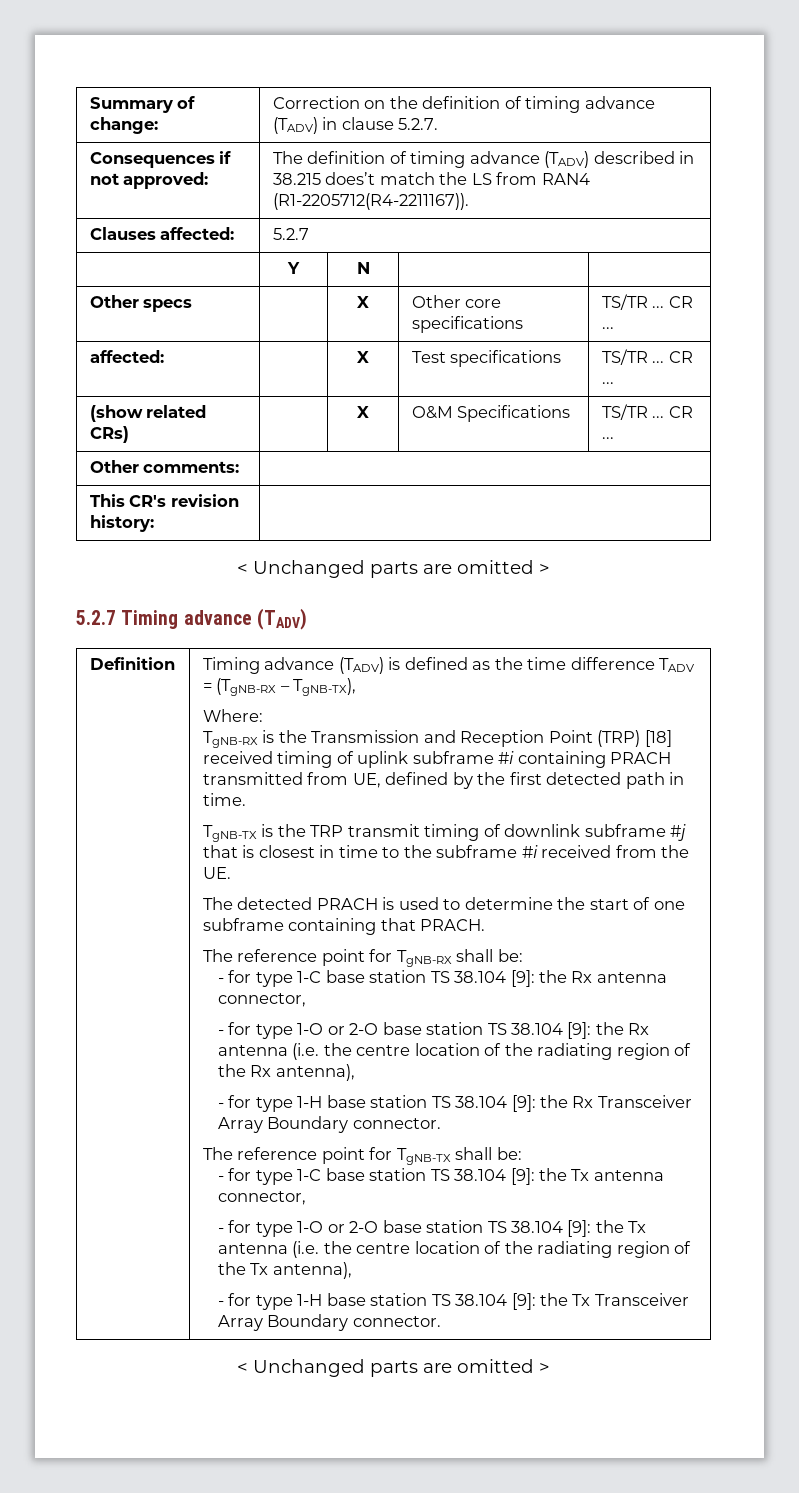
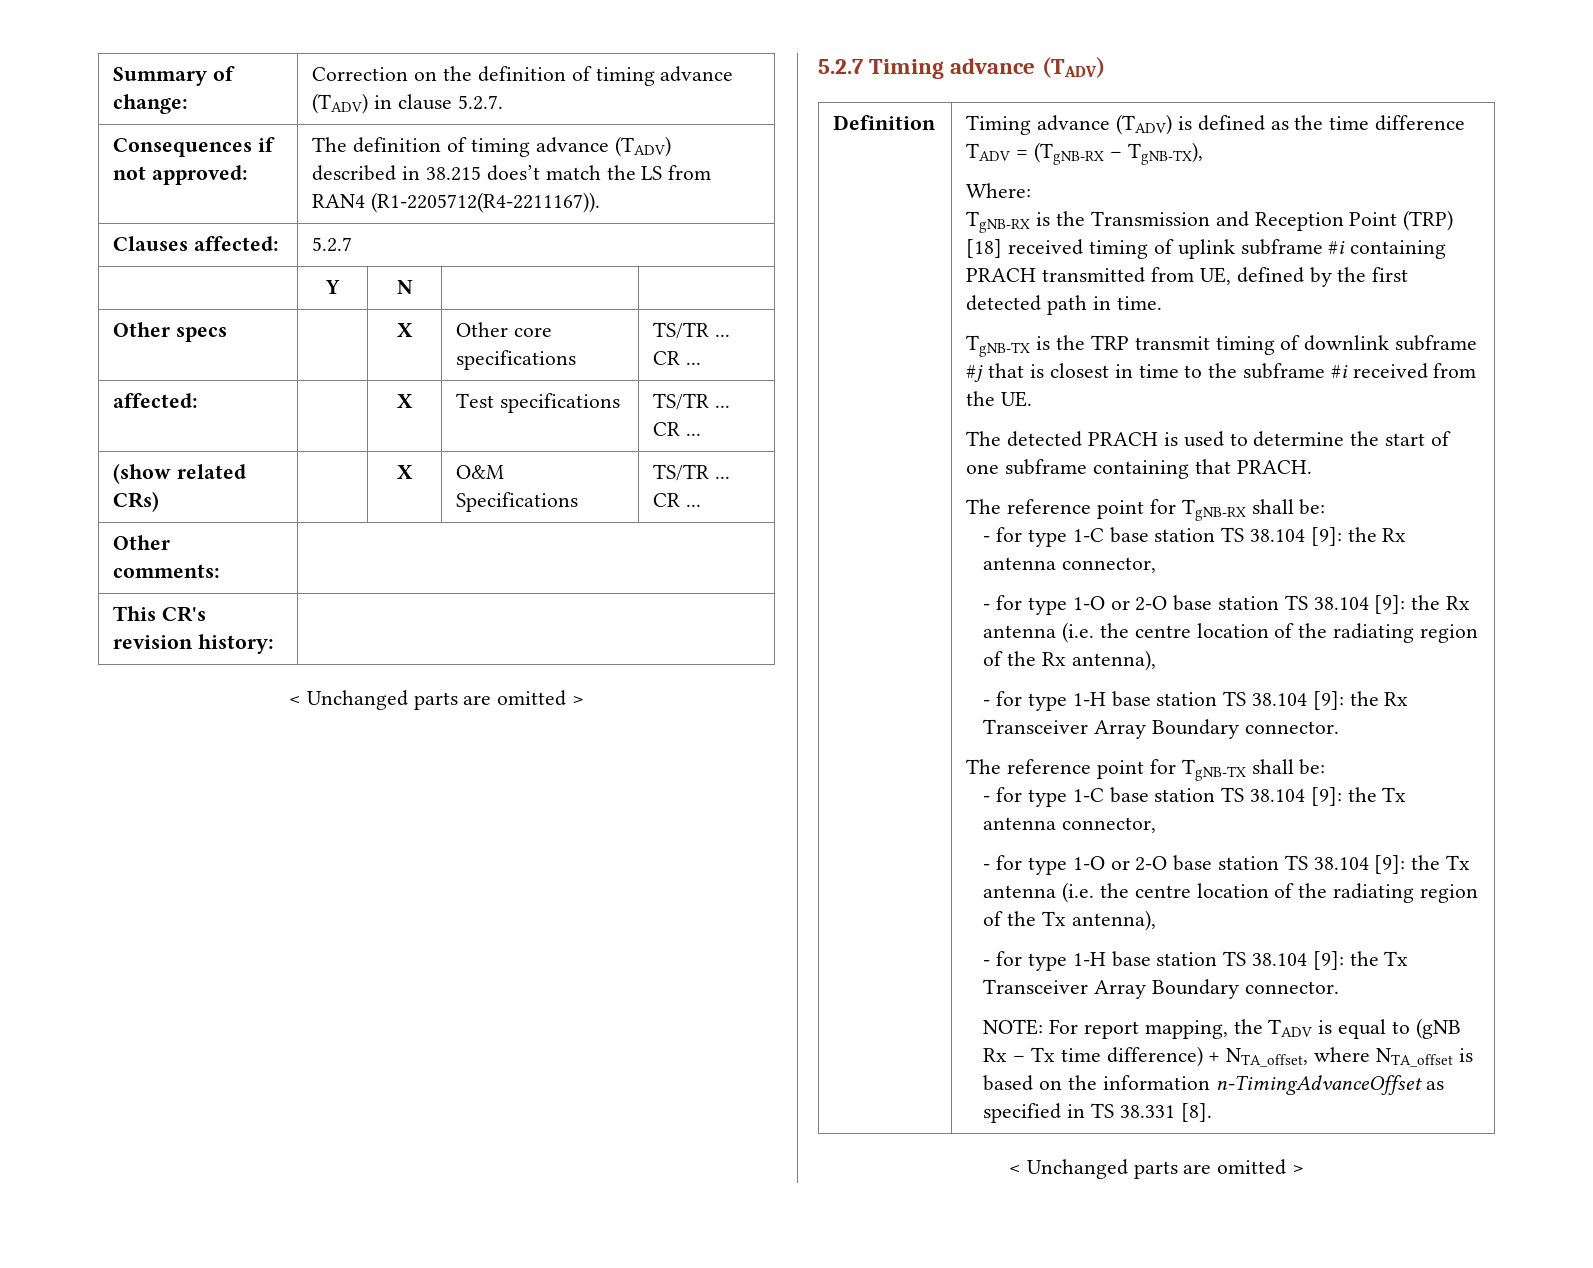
+ NOTE: For report mapping, the TADV is equal to (gNB Rx – Tx time difference) + NTA_offset, where NTA_offset is based on the information n-TimingAdvanceOffset as specified in TS 38.331 [8].

